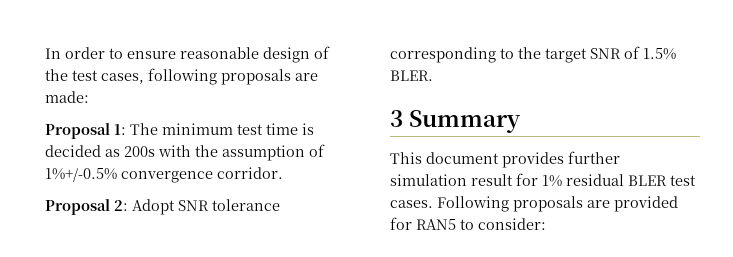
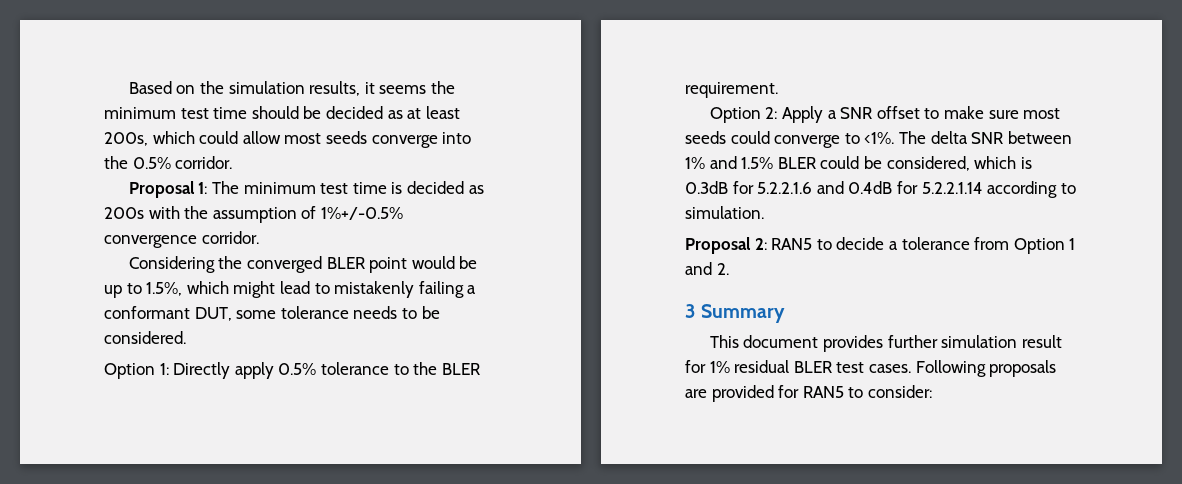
- In order to ensure reasonable design of the test cases, following proposals are made:
+ Based on the simulation results, it seems the minimum test time should be decided as at least 200s, which could allow most seeds converge into the 0.5% corridor.
- Proposal 2: Adopt SNR tolerance corresponding to the target SNR of 1.5% BLER.
+ Considering the converged BLER point would be up to 1.5%, which might lead to mistakenly failing a conformant DUT, some tolerance needs to be considered.
+ Option 1: Directly apply 0.5% tolerance to the BLER requirement.
+ Option 2: Apply a SNR offset to make sure most seeds could converge to <1%. The delta SNR between 1% and 1.5% BLER could be considered, which is 0.3dB for 5.2.2.1.6 and 0.4dB for 5.2.2.1.14 according to simulation.
+ Proposal 2: RAN5 to decide a tolerance from Option 1 and 2.

